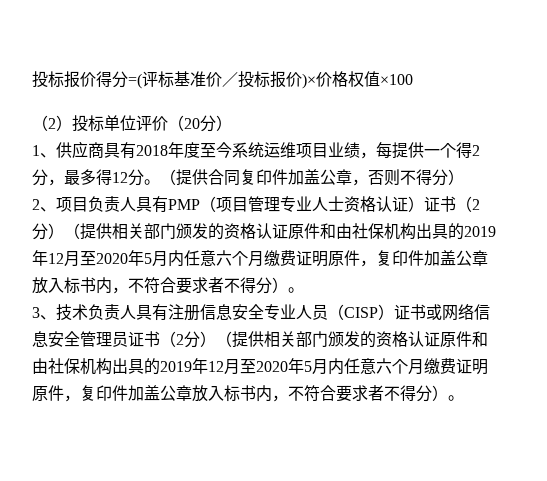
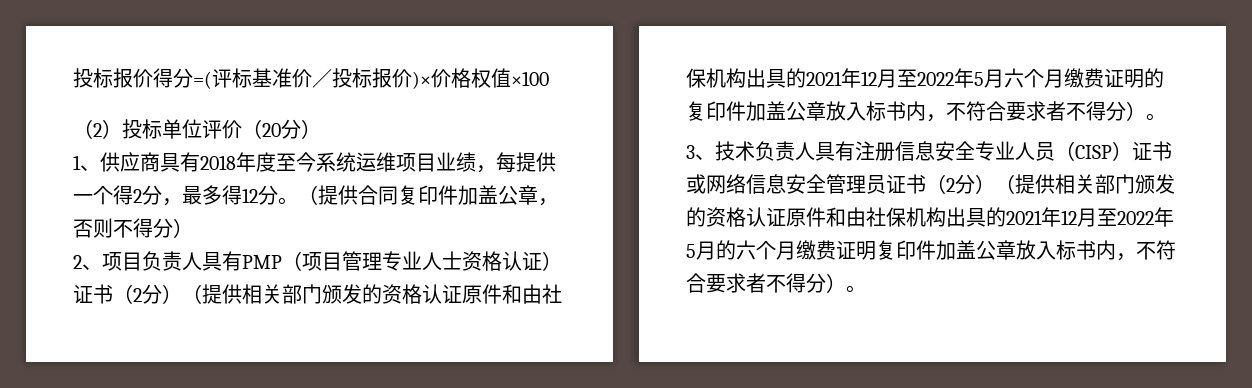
- 2、项目负责人具有PMP（项目管理专业人士资格认证）证书（2分）（提供相关部门颁发的资格认证原件和由社保机构出具的2019年12月至2020年5月内任意六个月缴费证明原件，复印件加盖公章放入标书内，不符合要求者不得分）。
+ 2、项目负责人具有PMP（项目管理专业人士资格认证）证书（2分）（提供相关部门颁发的资格认证原件和由社保机构出具的2021年12月至2022年5月六个月缴费证明的复印件加盖公章放入标书内，不符合要求者不得分）。
- 3、技术负责人具有注册信息安全专业人员（CISP）证书或网络信息安全管理员证书（2分）（提供相关部门颁发的资格认证原件和由社保机构出具的2019年12月至2020年5月内任意六个月缴费证明原件，复印件加盖公章放入标书内，不符合要求者不得分）。
+ 3、技术负责人具有注册信息安全专业人员（CISP）证书或网络信息安全管理员证书（2分）（提供相关部门颁发的资格认证原件和由社保机构出具的2021年12月至2022年5月的六个月缴费证明复印件加盖公章放入标书内，不符合要求者不得分）。

